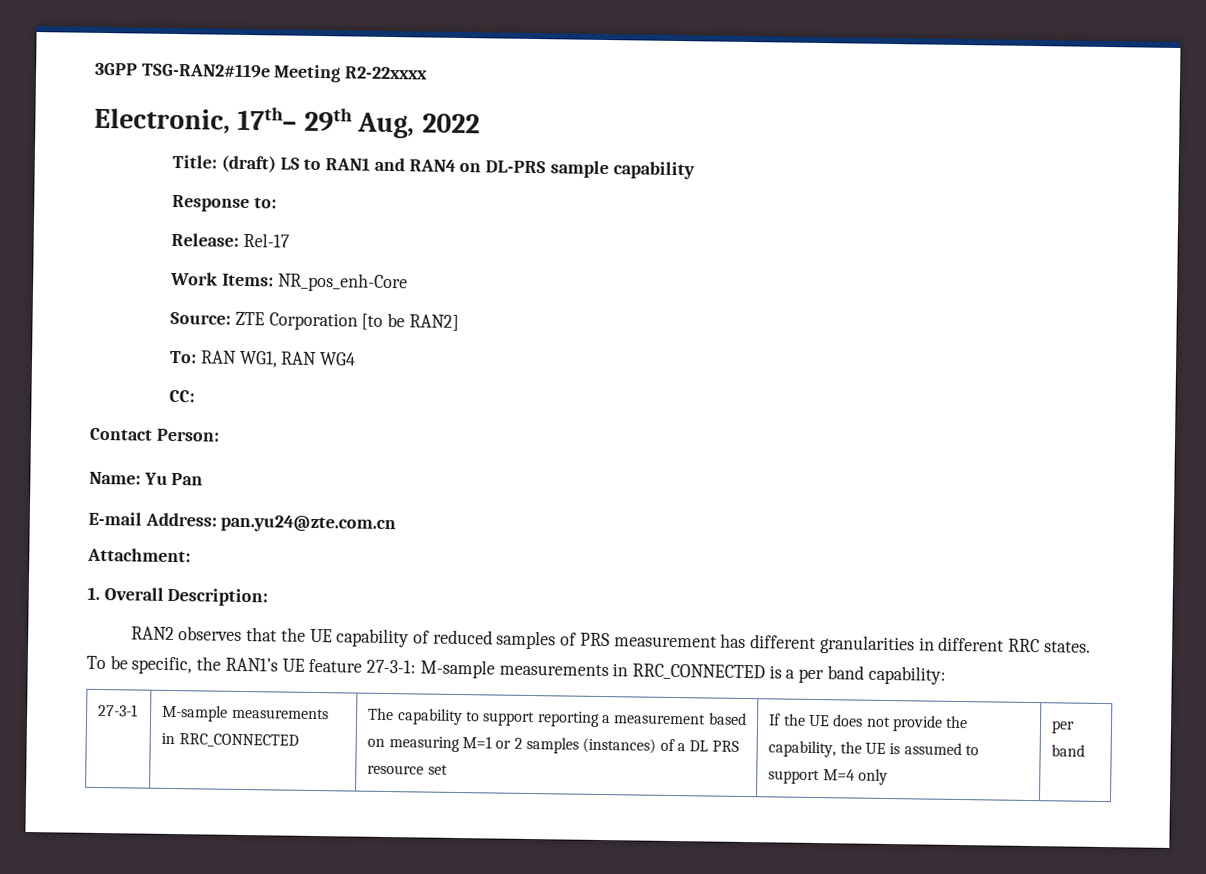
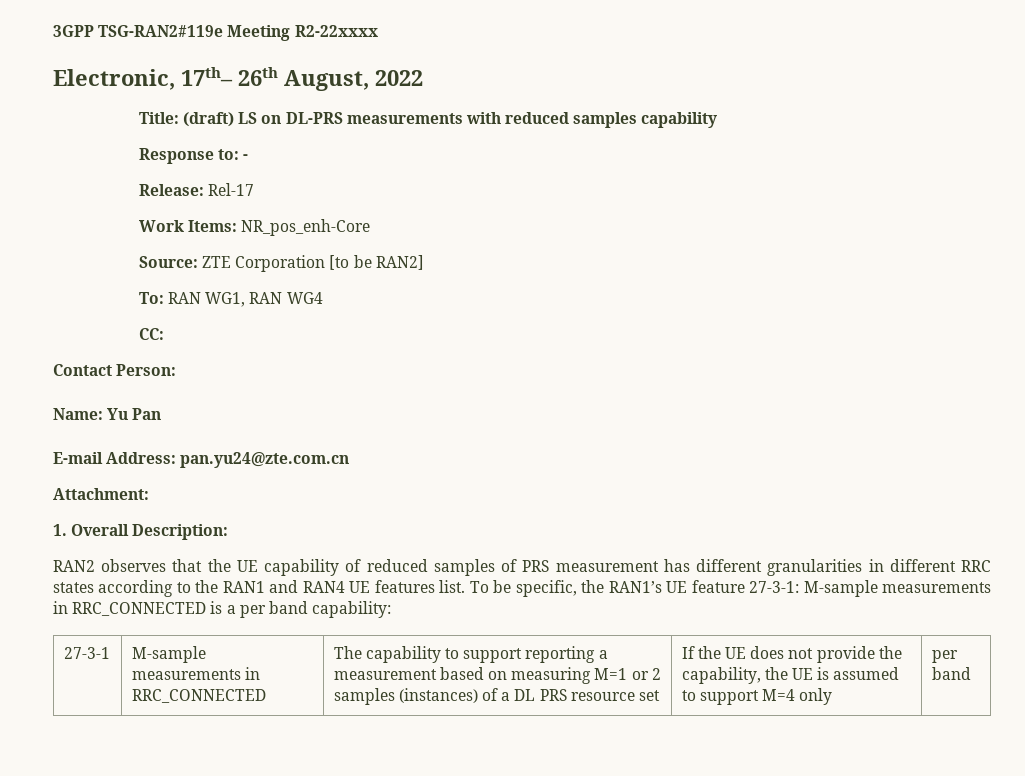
- Electronic, 17th– 29th Aug, 2022
+ Electronic, 17th– 26th August, 2022
- Title: (draft) LS to RAN1 and RAN4 on DL-PRS sample capability
+ Title: (draft) LS on DL-PRS measurements with reduced samples capability
- Response to:
+ Response to: -
- RAN2 observes that the UE capability of reduced samples of PRS measurement has different granularities in different RRC states.
+ RAN2 observes that the UE capability of reduced samples of PRS measurement has different granularities in different RRC states according to the RAN1 and RAN4 UE features list.

